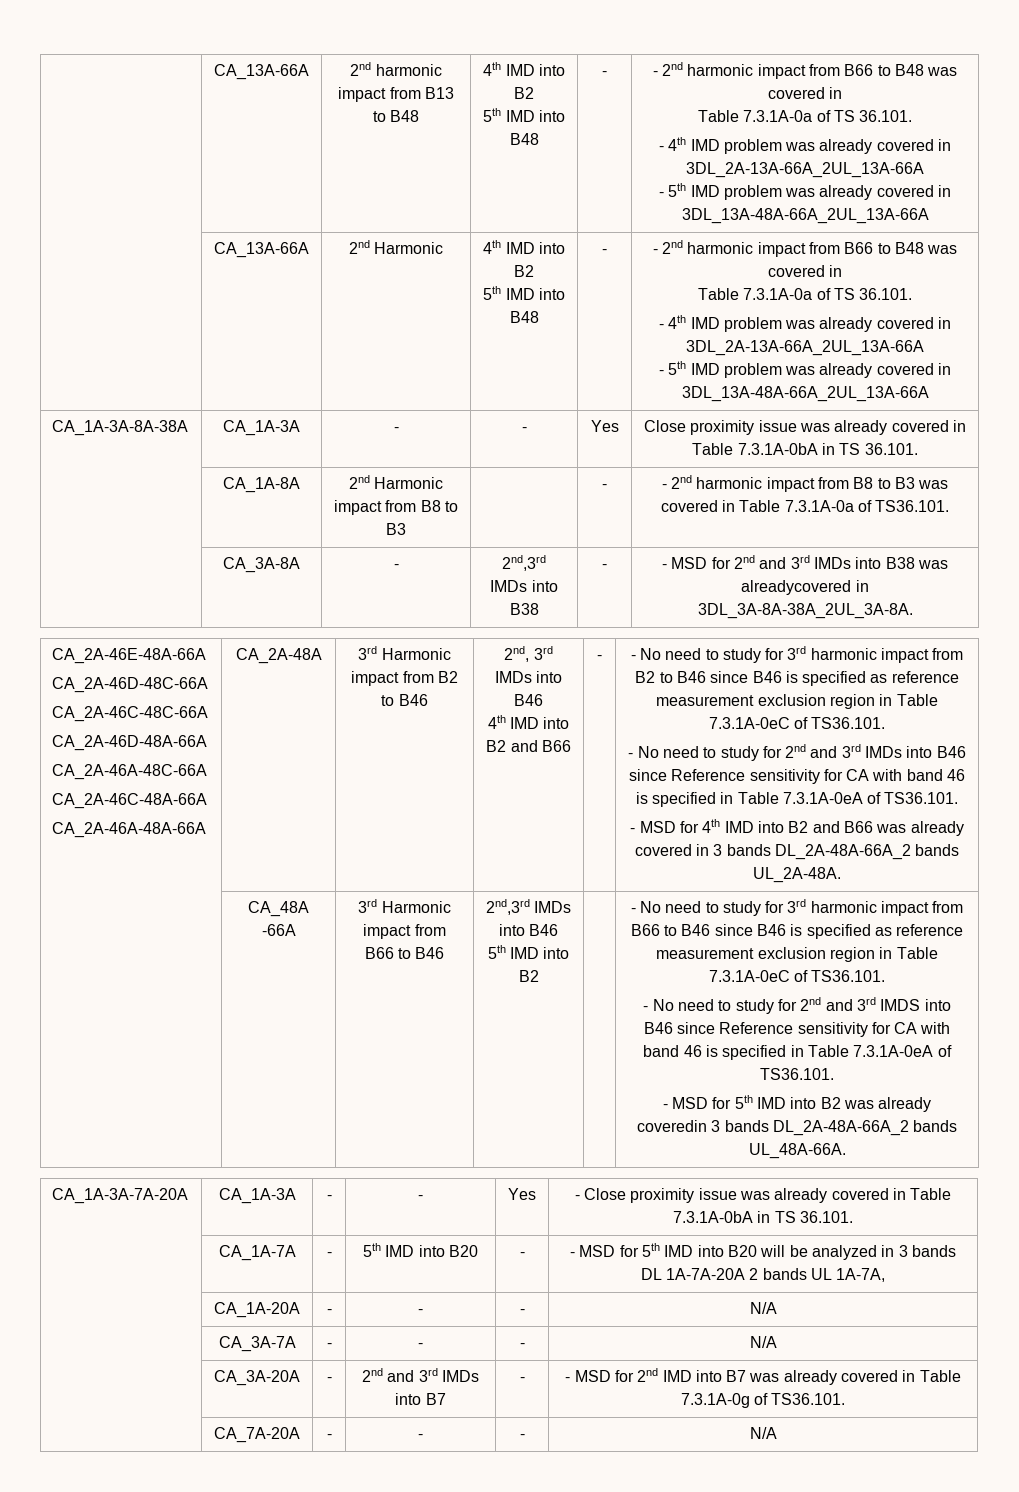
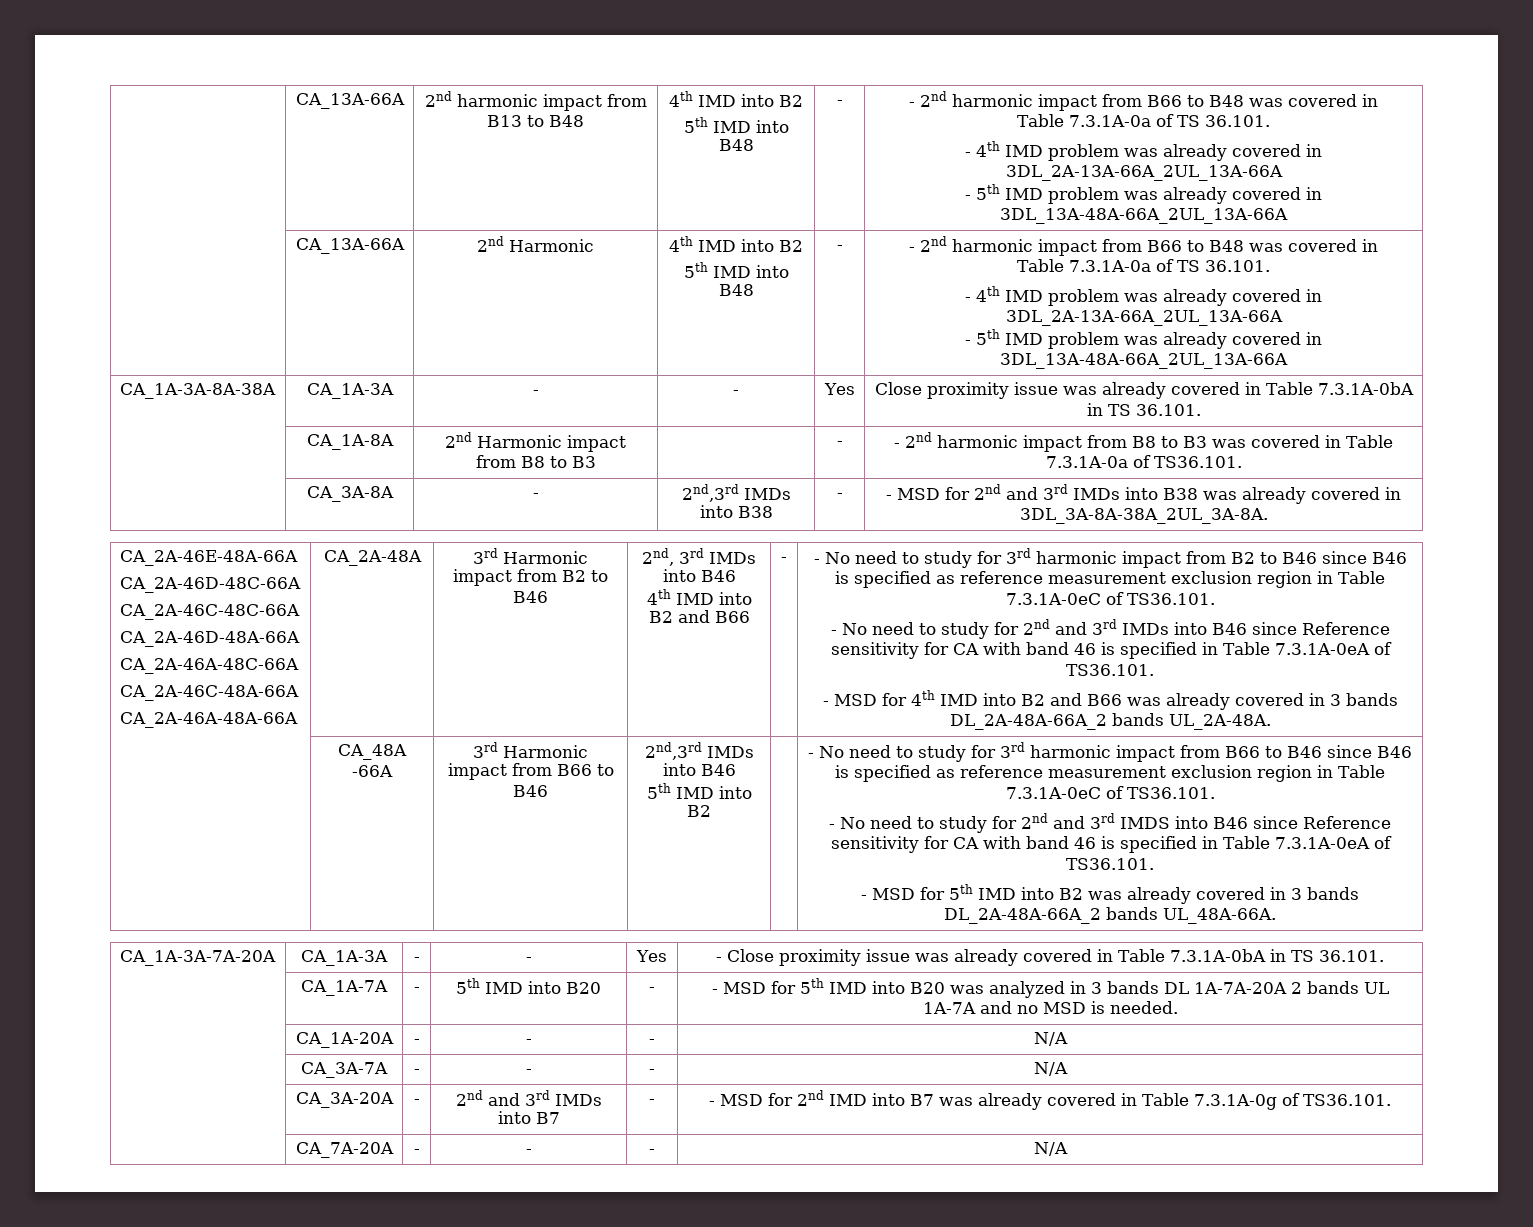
- | CA_3A-8A | - | 2nd,3rd IMDs into B38 | - | - MSD for 2nd and 3rd IMDs into B38 was alreadycovered in 3DL_3A-8A-38A_2UL_3A-8A.
+ | CA_3A-8A | - | 2nd,3rd IMDs into B38 | - | - MSD for 2nd and 3rd IMDs into B38 was already covered in 3DL_3A-8A-38A_2UL_3A-8A.
- - MSD for 5th IMD into B2 was already coveredin 3 bands DL_2A-48A-66A_2 bands UL_48A-66A.
+ - MSD for 5th IMD into B2 was already covered in 3 bands DL_2A-48A-66A_2 bands UL_48A-66A.
- | CA_1A-7A | - | 5th IMD into B20 | - | - MSD for 5th IMD into B20 will be analyzed in 3 bands DL 1A-7A-20A 2 bands UL 1A-7A,
+ | CA_1A-7A | - | 5th IMD into B20 | - | - MSD for 5th IMD into B20 was analyzed in 3 bands DL 1A-7A-20A 2 bands UL 1A-7A and no MSD is needed.

